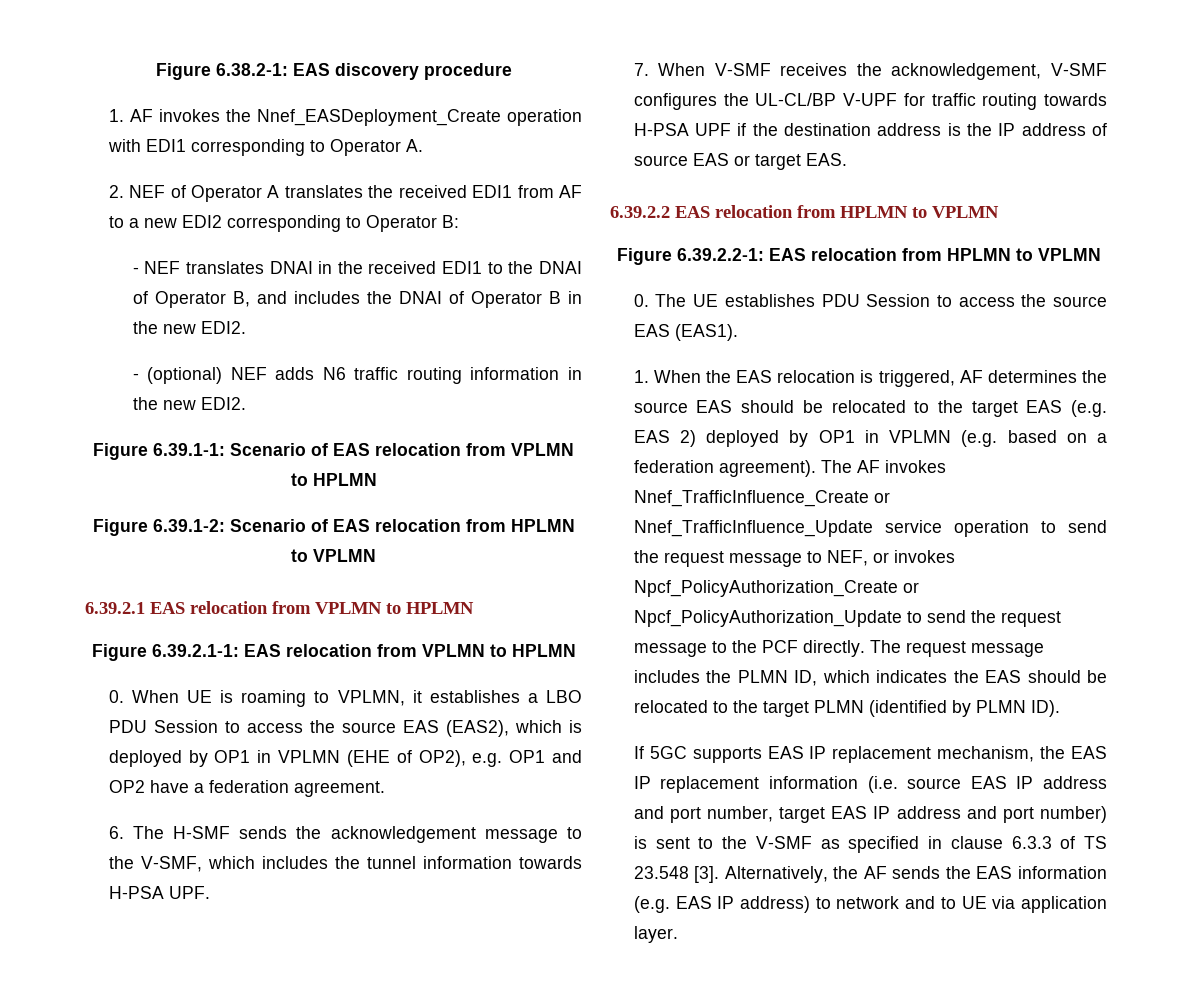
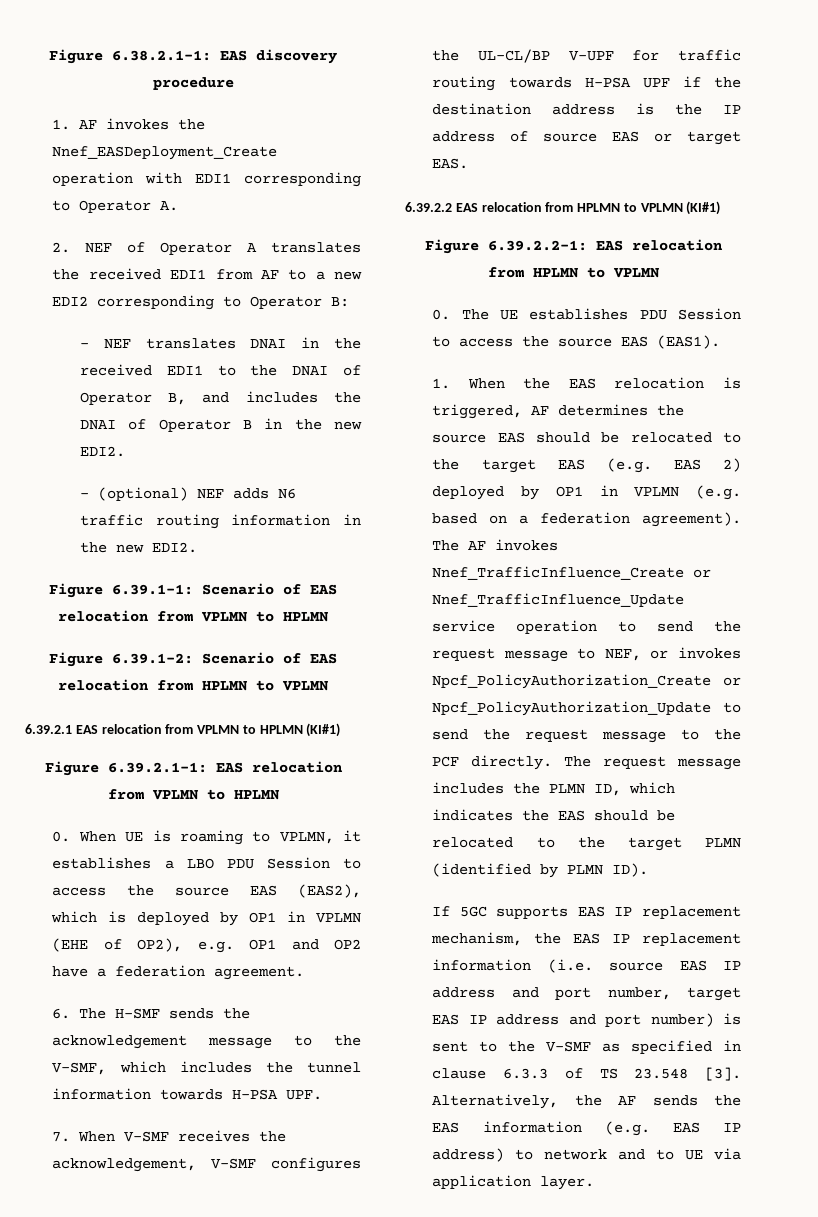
- Figure 6.38.2-1: EAS discovery procedure
+ Figure 6.38.2.1-1: EAS discovery procedure
- 6.39.2.1 EAS relocation from VPLMN to HPLMN
+ 6.39.2.1 EAS relocation from VPLMN to HPLMN (KI#1)
- 6.39.2.2 EAS relocation from HPLMN to VPLMN
+ 6.39.2.2 EAS relocation from HPLMN to VPLMN (KI#1)

